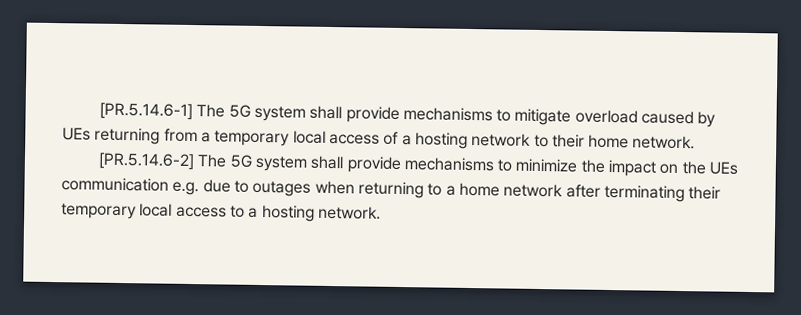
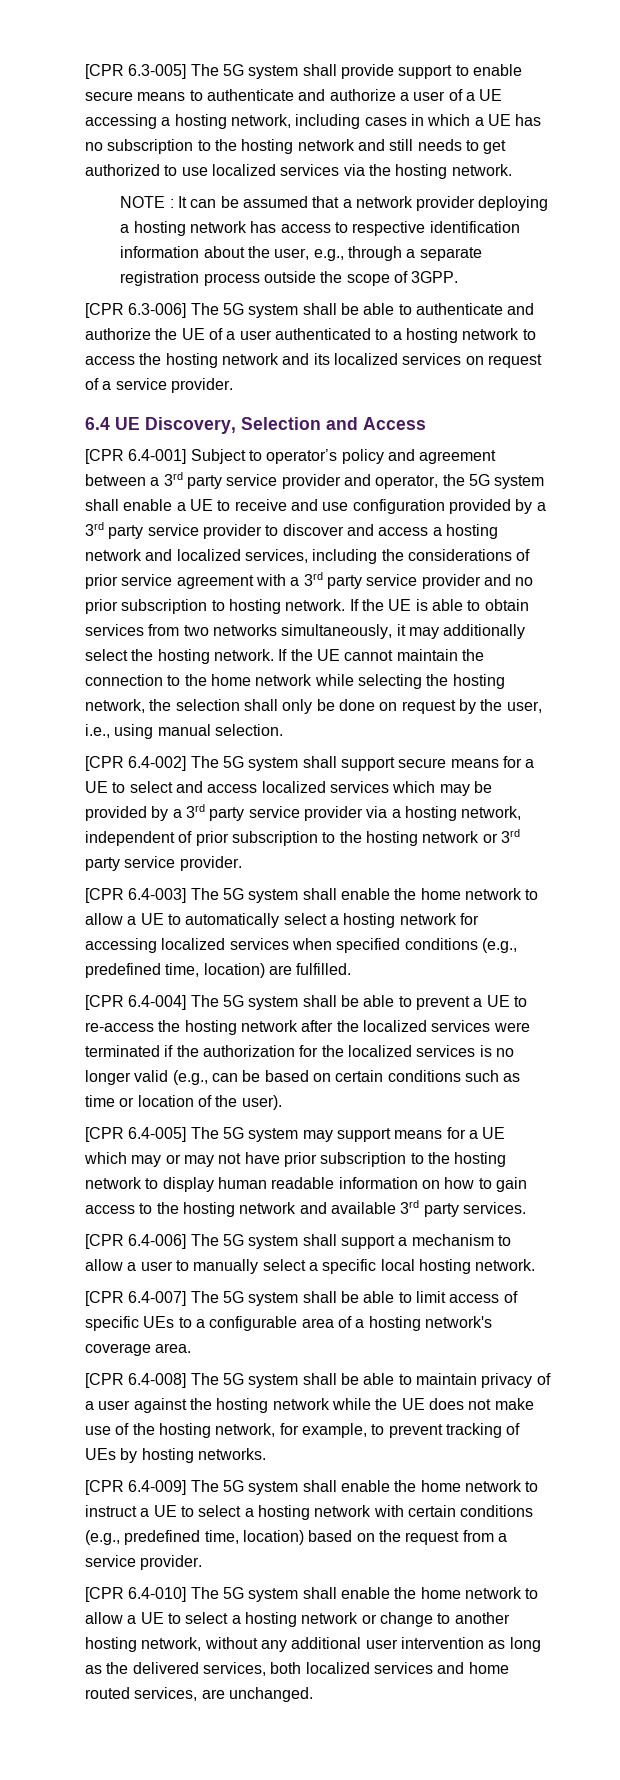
- [PR.5.14.6-1] The 5G system shall provide mechanisms to mitigate overload caused by UEs returning from a temporary local access of a hosting network to their home network.
- [PR.5.14.6-2] The 5G system shall provide mechanisms to minimize the impact on the UEs communication e.g. due to outages when returning to a home network after terminating their temporary local access to a hosting network.
+ [CPR 6.3-005] The 5G system shall provide support to enable secure means to authenticate and authorize a user of a UE accessing a hosting network, including cases in which a UE has no subscription to the hosting network and still needs to get authorized to use localized services via the hosting network.
+ NOTE : It can be assumed that a network provider deploying a hosting network has access to respective identification information about the user, e.g., through a separate registration process outside the scope of 3GPP.
+ [CPR 6.3-006] The 5G system shall be able to authenticate and authorize the UE of a user authenticated to a hosting network to access the hosting network and its localized services on request of a service provider.
+ 6.4 UE Discovery, Selection and Access
+ [CPR 6.4-001] Subject to operator’s policy and agreement between a 3rd party service provider and operator, the 5G system shall enable a UE to receive and use configuration provided by a 3rd party service provider to discover and access a hosting network and localized services, including the considerations of prior service agreement with a 3rd party service provider and no prior subscription to hosting network. If the UE is able to obtain services from two networks simultaneously, it may additionally select the hosting network. If the UE cannot maintain the connection to the home network while selecting the hosting network, the selection shall only be done on request by the user, i.e., using manual selection.
+ [CPR 6.4-002] The 5G system shall support secure means for a UE to select and access localized services which may be provided by a 3rd party service provider via a hosting network, independent of prior subscription to the hosting network or 3rd party service provider.
+ [CPR 6.4-003] The 5G system shall enable the home network to allow a UE to automatically select a hosting network for accessing localized services when specified conditions (e.g., predefined time, location) are fulfilled.
+ [CPR 6.4-004] The 5G system shall be able to prevent a UE to re-access the hosting network after the localized services were terminated if the authorization for the localized services is no longer valid (e.g., can be based on certain conditions such as time or location of the user).
+ [CPR 6.4-005] The 5G system may support means for a UE which may or may not have prior subscription to the hosting network to display human readable information on how to gain access to the hosting network and available 3rd party services.
+ [CPR 6.4-006] The 5G system shall support a mechanism to allow a user to manually select a specific local hosting network.
+ [CPR 6.4-007] The 5G system shall be able to limit access of specific UEs to a configurable area of a hosting network's coverage area.
+ [CPR 6.4-008] The 5G system shall be able to maintain privacy of a user against the hosting network while the UE does not make use of the hosting network, for example, to prevent tracking of UEs by hosting networks.
+ [CPR 6.4-009] The 5G system shall enable the home network to instruct a UE to select a hosting network with certain conditions (e.g., predefined time, location) based on the request from a service provider.
+ [CPR 6.4-010] The 5G system shall enable the home network to allow a UE to select a hosting network or change to another hosting network, without any additional user intervention as long as the delivered services, both localized services and home routed services, are unchanged.

